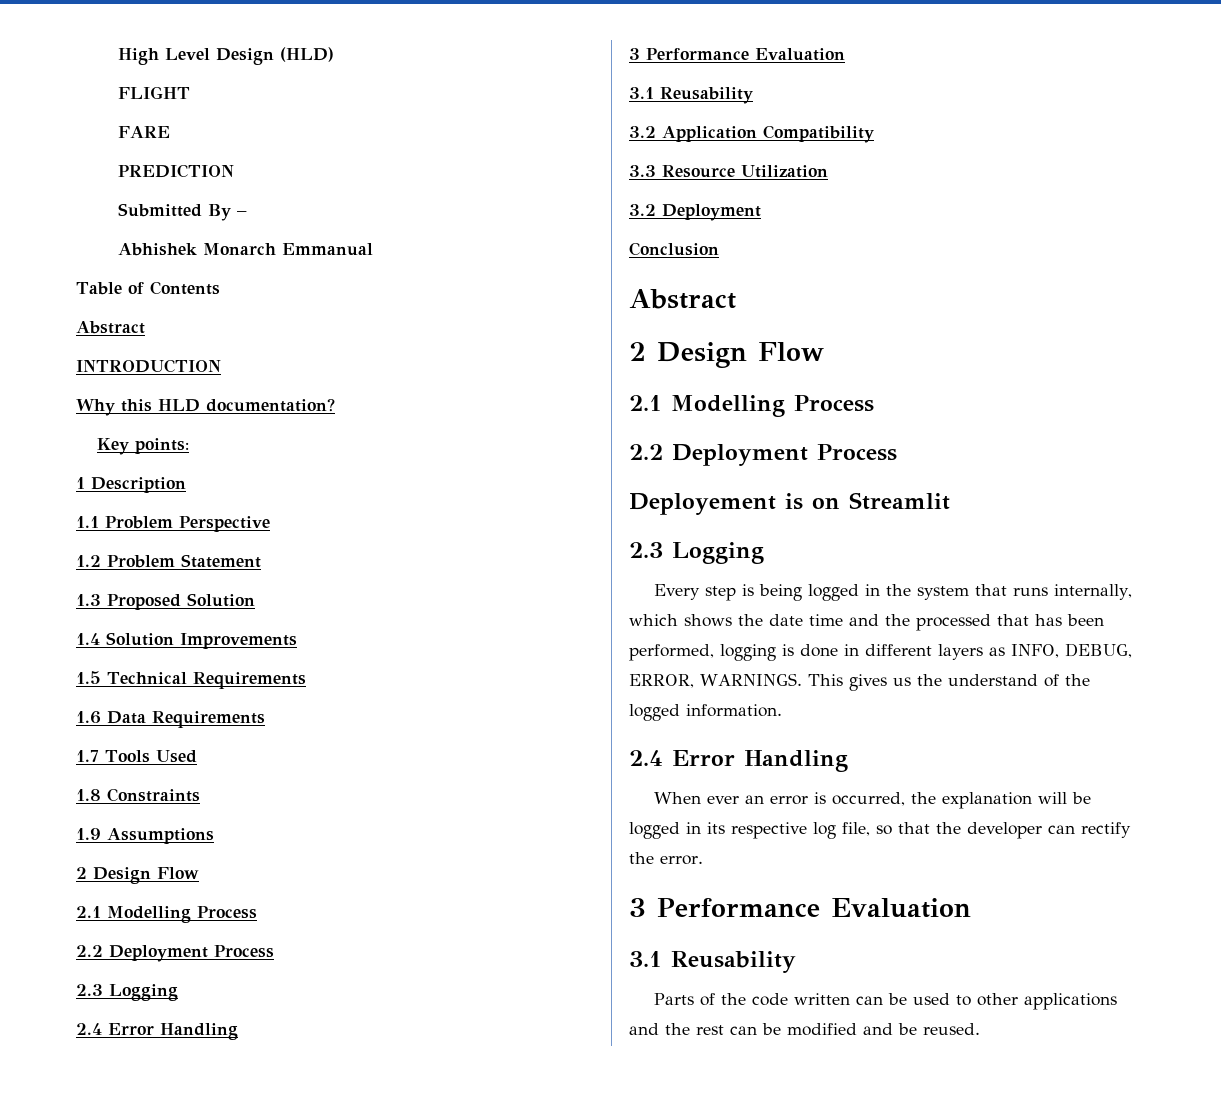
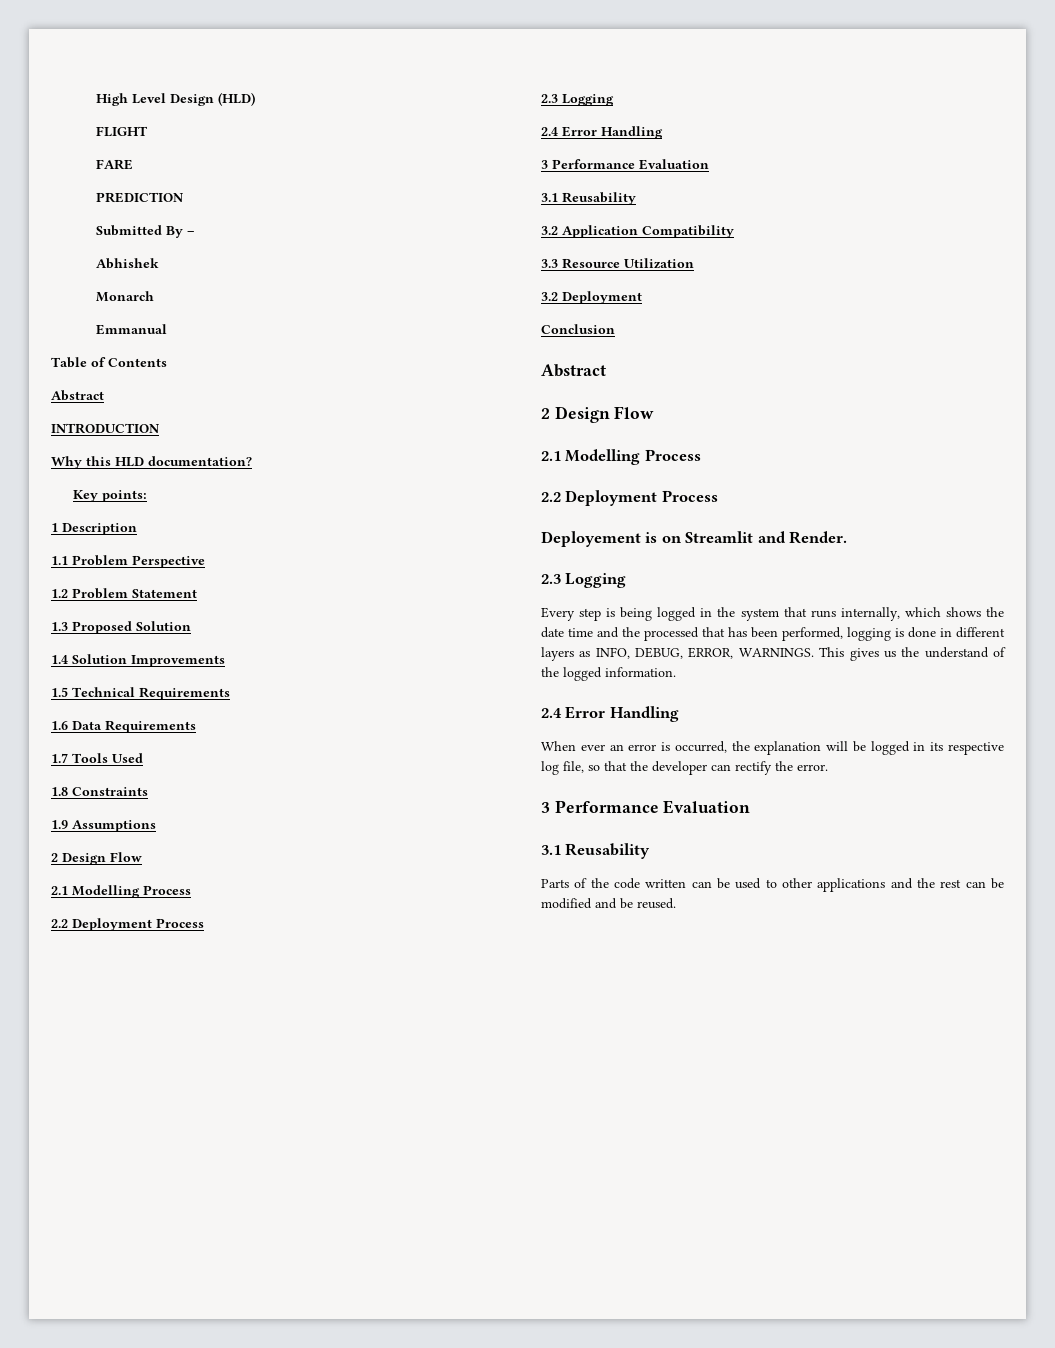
- Abhishek Monarch Emmanual
+ Abhishek
+ Monarch
+ Emmanual
- Deployement is on Streamlit
+ Deployement is on Streamlit and Render.

